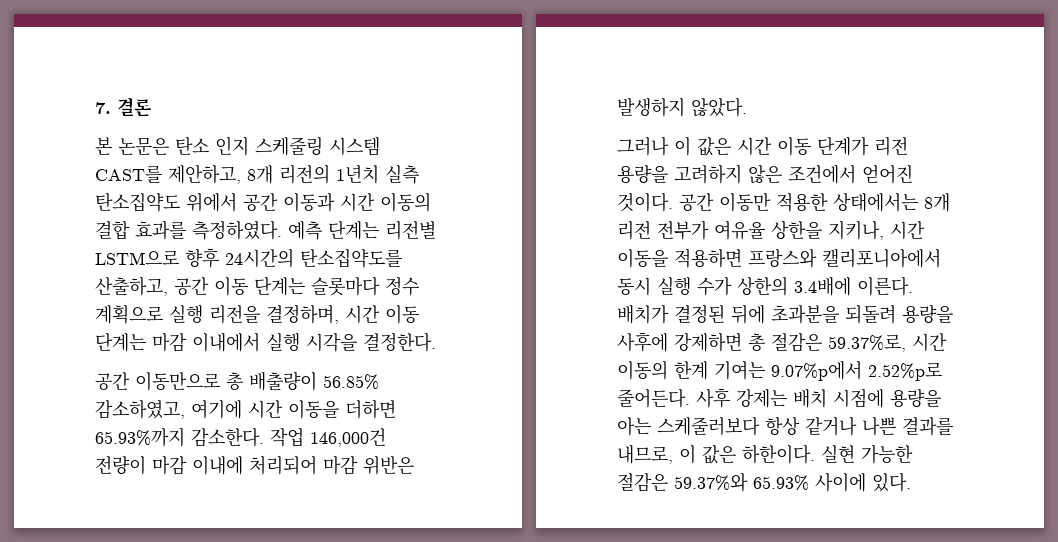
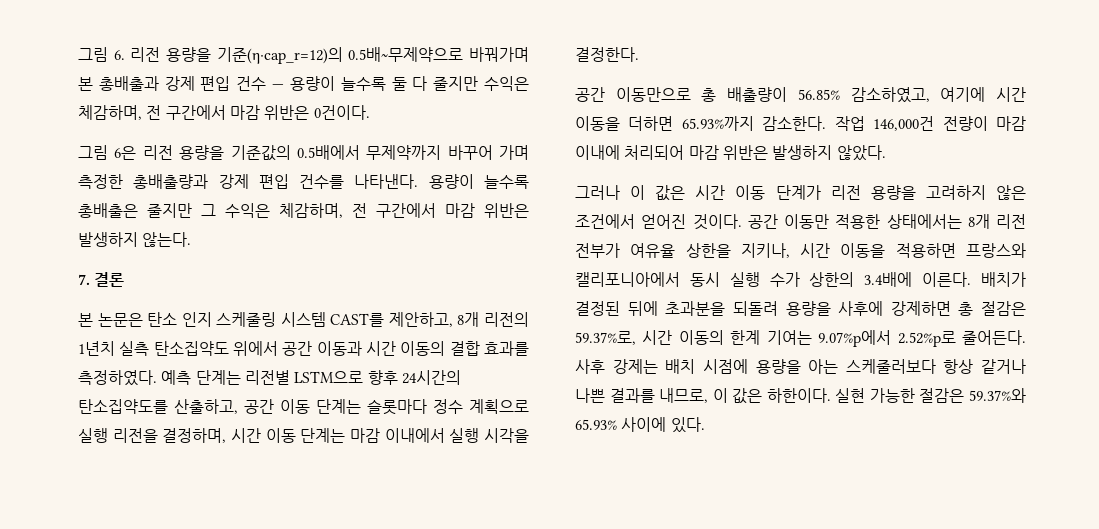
+ 그림 6. 리전 용량을 기준(η·cap_r=12)의 0.5배~무제약으로 바꿔가며 본 총배출과 강제 편입 건수 — 용량이 늘수록 둘 다 줄지만 수익은 체감하며, 전 구간에서 마감 위반은 0건이다.
+ 그림 6은 리전 용량을 기준값의 0.5배에서 무제약까지 바꾸어 가며 측정한 총배출량과 강제 편입 건수를 나타낸다. 용량이 늘수록 총배출은 줄지만 그 수익은 체감하며, 전 구간에서 마감 위반은 발생하지 않는다.

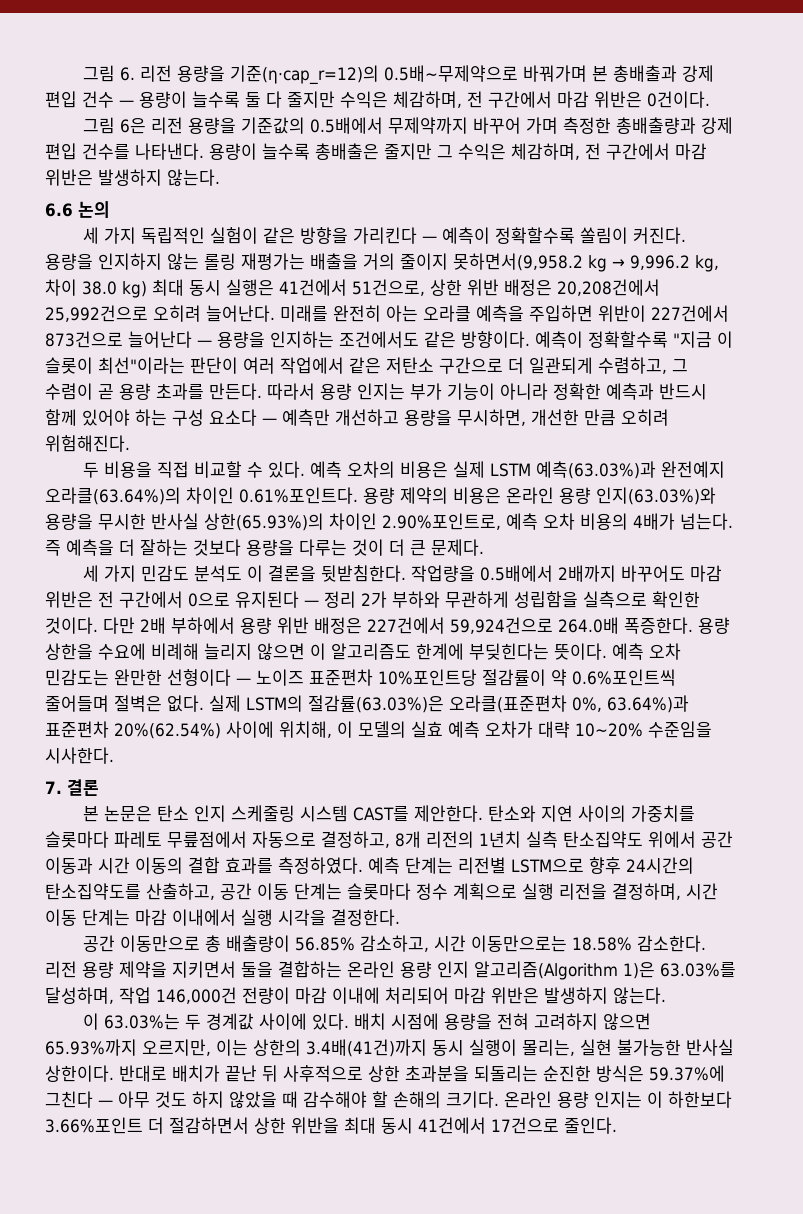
+ 6.6 논의
+ 세 가지 독립적인 실험이 같은 방향을 가리킨다 — 예측이 정확할수록 쏠림이 커진다. 용량을 인지하지 않는 롤링 재평가는 배출을 거의 줄이지 못하면서(9,958.2 kg → 9,996.2 kg, 차이 38.0 kg) 최대 동시 실행은 41건에서 51건으로, 상한 위반 배정은 20,208건에서 25,992건으로 오히려 늘어난다. 미래를 완전히 아는 오라클 예측을 주입하면 위반이 227건에서 873건으로 늘어난다 — 용량을 인지하는 조건에서도 같은 방향이다. 예측이 정확할수록 "지금 이 슬롯이 최선"이라는 판단이 여러 작업에서 같은 저탄소 구간으로 더 일관되게 수렴하고, 그 수렴이 곧 용량 초과를 만든다. 따라서 용량 인지는 부가 기능이 아니라 정확한 예측과 반드시 함께 있어야 하는 구성 요소다 — 예측만 개선하고 용량을 무시하면, 개선한 만큼 오히려 위험해진다.
+ 두 비용을 직접 비교할 수 있다. 예측 오차의 비용은 실제 LSTM 예측(63.03%)과 완전예지 오라클(63.64%)의 차이인 0.61%포인트다. 용량 제약의 비용은 온라인 용량 인지(63.03%)와 용량을 무시한 반사실 상한(65.93%)의 차이인 2.90%포인트로, 예측 오차 비용의 4배가 넘는다. 즉 예측을 더 잘하는 것보다 용량을 다루는 것이 더 큰 문제다.
+ 세 가지 민감도 분석도 이 결론을 뒷받침한다. 작업량을 0.5배에서 2배까지 바꾸어도 마감 위반은 전 구간에서 0으로 유지된다 — 정리 2가 부하와 무관하게 성립함을 실측으로 확인한 것이다. 다만 2배 부하에서 용량 위반 배정은 227건에서 59,924건으로 264.0배 폭증한다. 용량 상한을 수요에 비례해 늘리지 않으면 이 알고리즘도 한계에 부딪힌다는 뜻이다. 예측 오차 민감도는 완만한 선형이다 — 노이즈 표준편차 10%포인트당 절감률이 약 0.6%포인트씩 줄어들며 절벽은 없다. 실제 LSTM의 절감률(63.03%)은 오라클(표준편차 0%, 63.64%)과 표준편차 20%(62.54%) 사이에 위치해, 이 모델의 실효 예측 오차가 대략 10~20% 수준임을 시사한다.
- 본 논문은 탄소 인지 스케줄링 시스템 CAST를 제안하고, 8개 리전의 1년치 실측 탄소집약도 위에서 공간 이동과 시간 이동의 결합 효과를 측정하였다.
+ 본 논문은 탄소 인지 스케줄링 시스템 CAST를 제안한다. 탄소와 지연 사이의 가중치를 슬롯마다 파레토 무릎점에서 자동으로 결정하고, 8개 리전의 1년치 실측 탄소집약도 위에서 공간 이동과 시간 이동의 결합 효과를 측정하였다.
- 공간 이동만으로 총 배출량이 56.85% 감소하였고, 여기에 시간 이동을 더하면 65.93%까지 감소한다. 작업 146,000건 전량이 마감 이내에 처리되어 마감 위반은 발생하지 않았다.
- 그러나 이 값은 시간 이동 단계가 리전 용량을 고려하지 않은 조건에서 얻어진 것이다. 공간 이동만 적용한 상태에서는 8개 리전 전부가 여유율 상한을 지키나, 시간 이동을 적용하면 프랑스와 캘리포니아에서 동시 실행 수가 상한의 3.4배에 이른다. 배치가 결정된 뒤에 초과분을 되돌려 용량을 사후에 강제하면 총 절감은 59.37%로, 시간 이동의 한계 기여는 9.07%p에서 2.52%p로 줄어든다. 사후 강제는 배치 시점에 용량을 아는 스케줄러보다 항상 같거나 나쁜 결과를 내므로, 이 값은 하한이다. 실현 가능한 절감은 59.37%와 65.93% 사이에 있다.
+ 공간 이동만으로 총 배출량이 56.85% 감소하고, 시간 이동만으로는 18.58% 감소한다. 리전 용량 제약을 지키면서 둘을 결합하는 온라인 용량 인지 알고리즘(Algorithm 1)은 63.03%를 달성하며, 작업 146,000건 전량이 마감 이내에 처리되어 마감 위반은 발생하지 않는다.
+ 이 63.03%는 두 경계값 사이에 있다. 배치 시점에 용량을 전혀 고려하지 않으면 65.93%까지 오르지만, 이는 상한의 3.4배(41건)까지 동시 실행이 몰리는, 실현 불가능한 반사실 상한이다. 반대로 배치가 끝난 뒤 사후적으로 상한 초과분을 되돌리는 순진한 방식은 59.37%에 그친다 — 아무 것도 하지 않았을 때 감수해야 할 손해의 크기다. 온라인 용량 인지는 이 하한보다 3.66%포인트 더 절감하면서 상한 위반을 최대 동시 41건에서 17건으로 줄인다.

